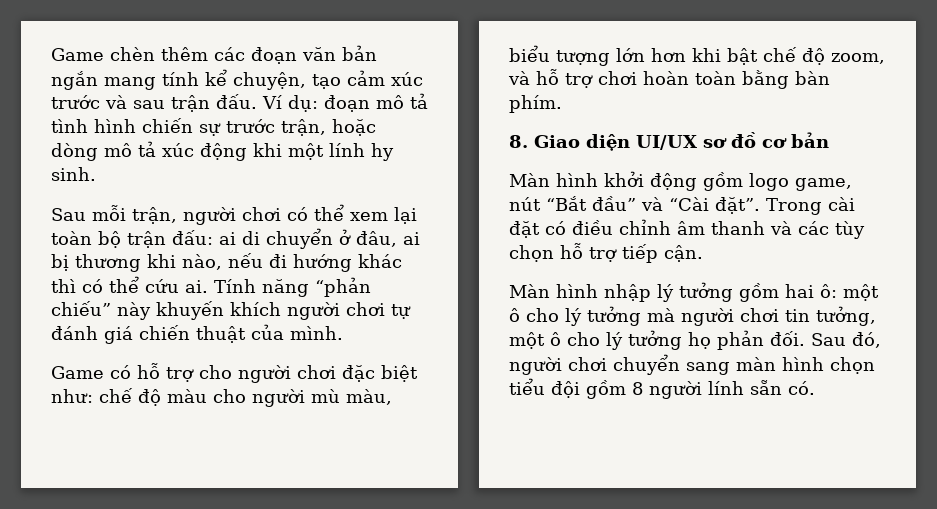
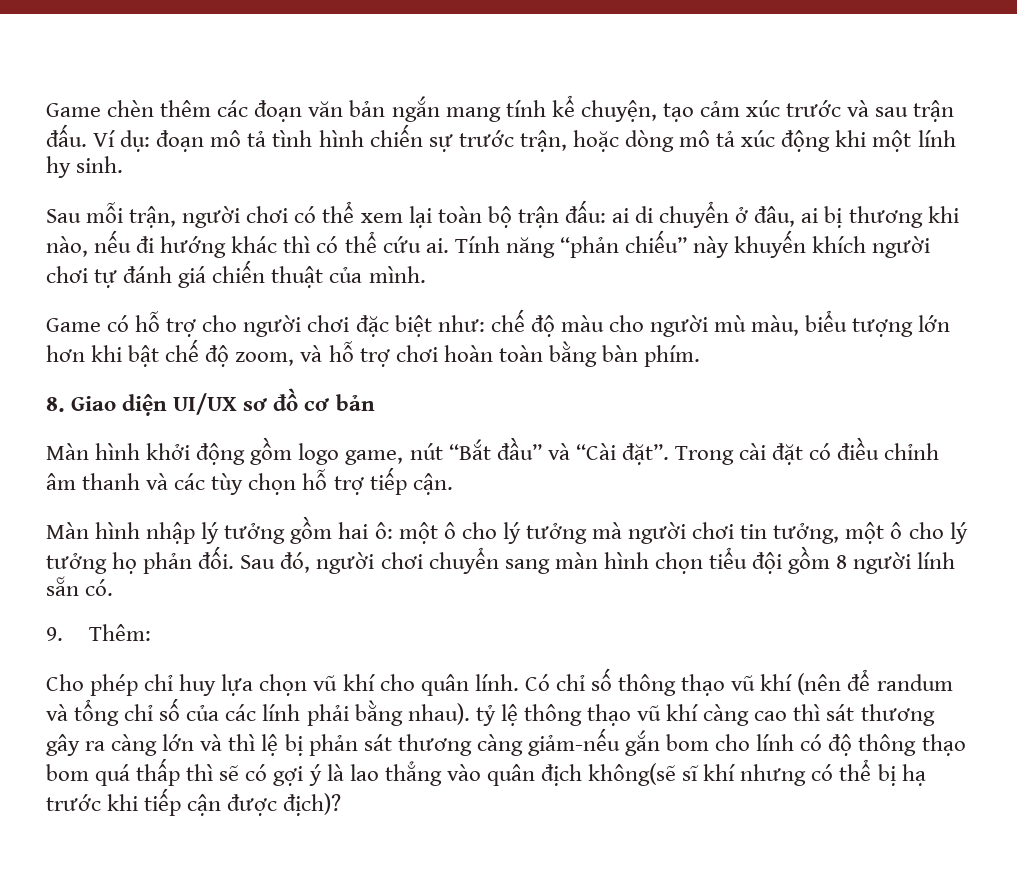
+ 9. Thêm:
+ Cho phép chỉ huy lựa chọn vũ khí cho quân lính. Có chỉ số thông thạo vũ khí (nên để randum và tổng chỉ số của các lính phải bằng nhau). tỷ lệ thông thạo vũ khí càng cao thì sát thương gây ra càng lớn và thì lệ bị phản sát thương càng giảm-nếu gắn bom cho lính có độ thông thạo bom quá thấp thì sẽ có gợi ý là lao thẳng vào quân địch không(sẽ sĩ khí nhưng có thể bị hạ trước khi tiếp cận được địch)?

